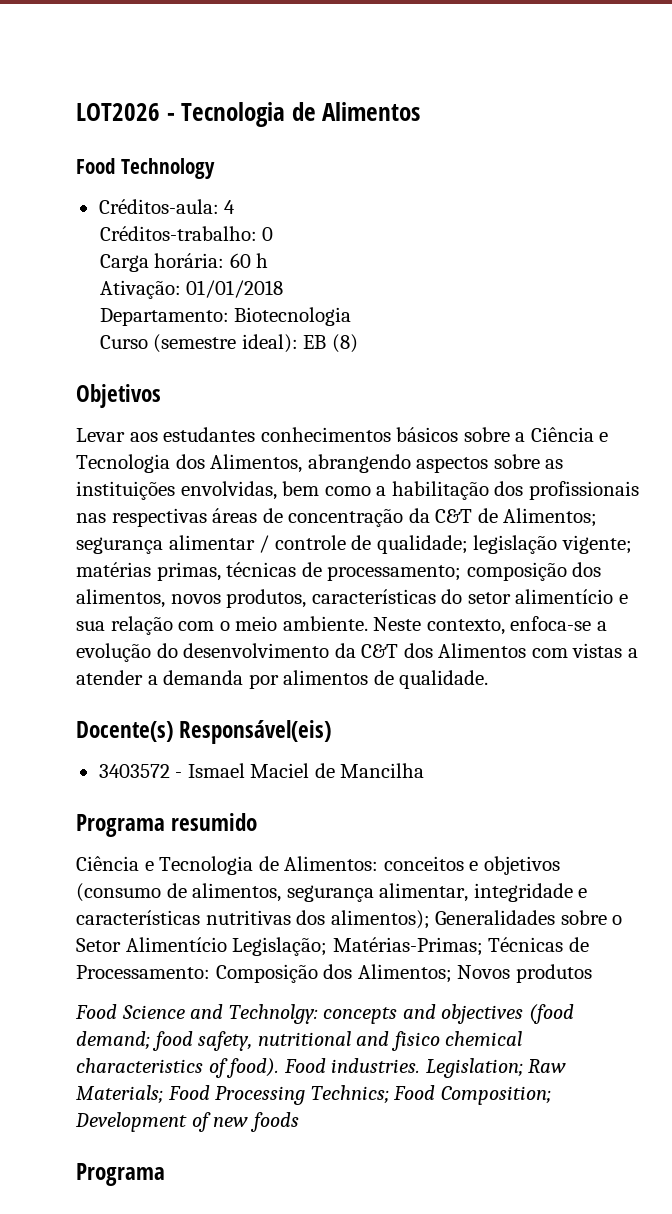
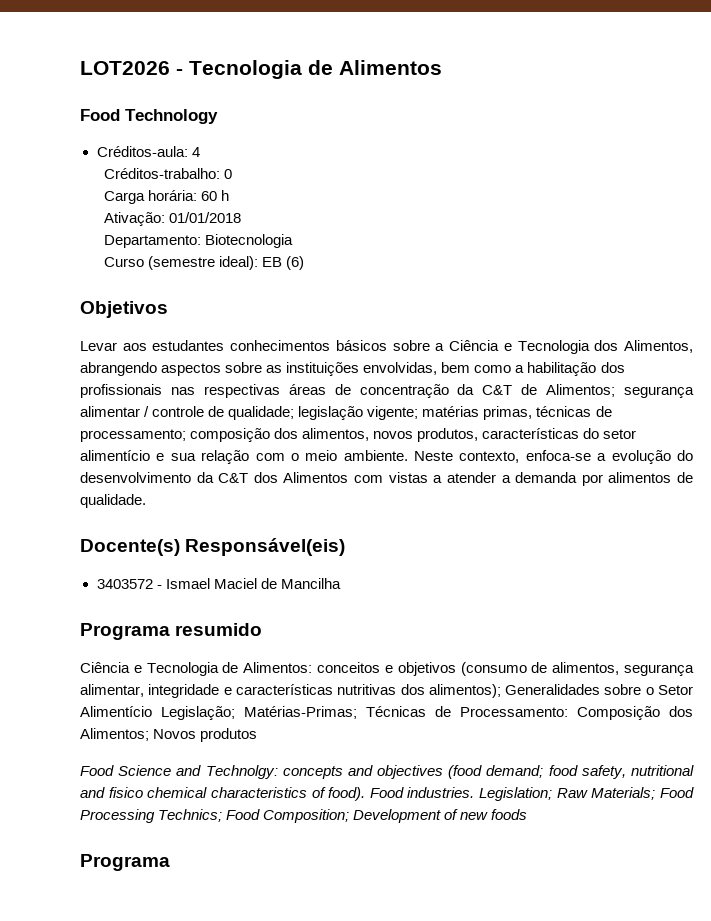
- Curso (semestre ideal): EB (8)
+ Curso (semestre ideal): EB (6)

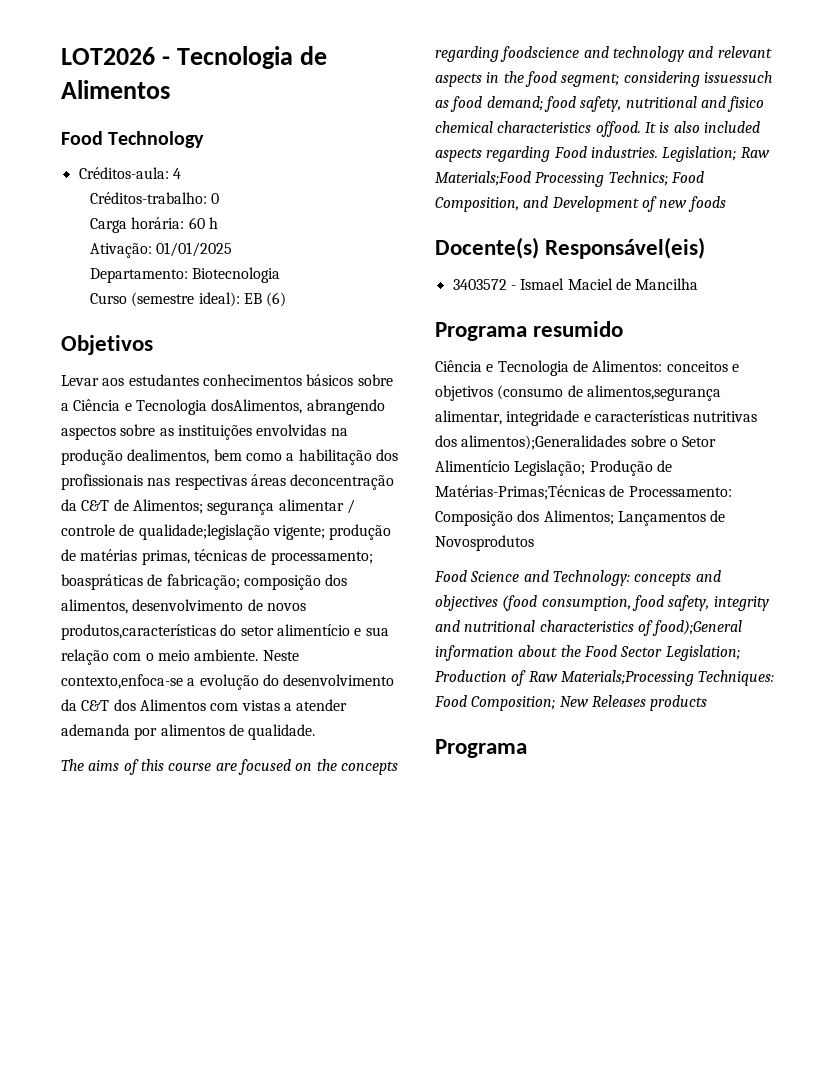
- Ativação: 01/01/2018
+ Ativação: 01/01/2025
- Levar aos estudantes conhecimentos básicos sobre a Ciência e Tecnologia dos Alimentos, abrangendo aspectos sobre as instituições envolvidas, bem como a habilitação dos profissionais nas respectivas áreas de concentração da C&T de Alimentos; segurança alimentar / controle de qualidade; legislação vigente; matérias primas, técnicas de processamento; composição dos alimentos, novos produtos, características do setor alimentício e sua relação com o meio ambiente.
+ Levar aos estudantes conhecimentos básicos sobre a Ciência e Tecnologia dosAlimentos, abrangendo aspectos sobre as instituições envolvidas na produção dealimentos, bem como a habilitação dos profissionais nas respectivas áreas deconcentração da C&T de Alimentos; segurança alimentar / controle de qualidade;legislação vigente; produção de matérias primas, técnicas de processamento; boaspráticas de fabricação; composição dos alimentos, desenvolvimento de novos produtos,características do setor alimentício e sua relação com o meio ambiente.
- Neste contexto, enfoca-se a evolução do desenvolvimento da C&T dos Alimentos com vistas a atender a demanda por alimentos de qualidade.
+ Neste contexto,enfoca-se a evolução do desenvolvimento da C&T dos Alimentos com vistas a atender ademanda por alimentos de qualidade.
+ The aims of this course are focused on the concepts regarding foodscience and technology and relevant aspects in the food segment; considering issuessuch as food demand; food safety, nutritional and fisico chemical characteristics offood. It is also included aspects regarding Food industries. Legislation; Raw Materials;Food Processing Technics; Food Composition, and Development of new foods
- Ciência e Tecnologia de Alimentos: conceitos e objetivos (consumo de alimentos, segurança alimentar, integridade e características nutritivas dos alimentos); Generalidades sobre o Setor Alimentício Legislação; Matérias-Primas; Técnicas de Processamento: Composição dos Alimentos; Novos produtos
+ Ciência e Tecnologia de Alimentos: conceitos e objetivos (consumo de alimentos,segurança alimentar, integridade e características nutritivas dos alimentos);Generalidades sobre o Setor Alimentício Legislação; Produção de Matérias-Primas;Técnicas de Processamento: Composição dos Alimentos; Lançamentos de Novosprodutos
- Food Science and Technolgy: concepts and objectives (food demand; food safety, nutritional and fisico chemical characteristics of food). Food industries. Legislation; Raw Materials; Food Processing Technics; Food Composition; Development of new foods
+ Food Science and Technology: concepts and objectives (food consumption, food safety, integrity and nutritional characteristics of food);General information about the Food Sector Legislation; Production of Raw Materials;Processing Techniques: Food Composition; New Releases products

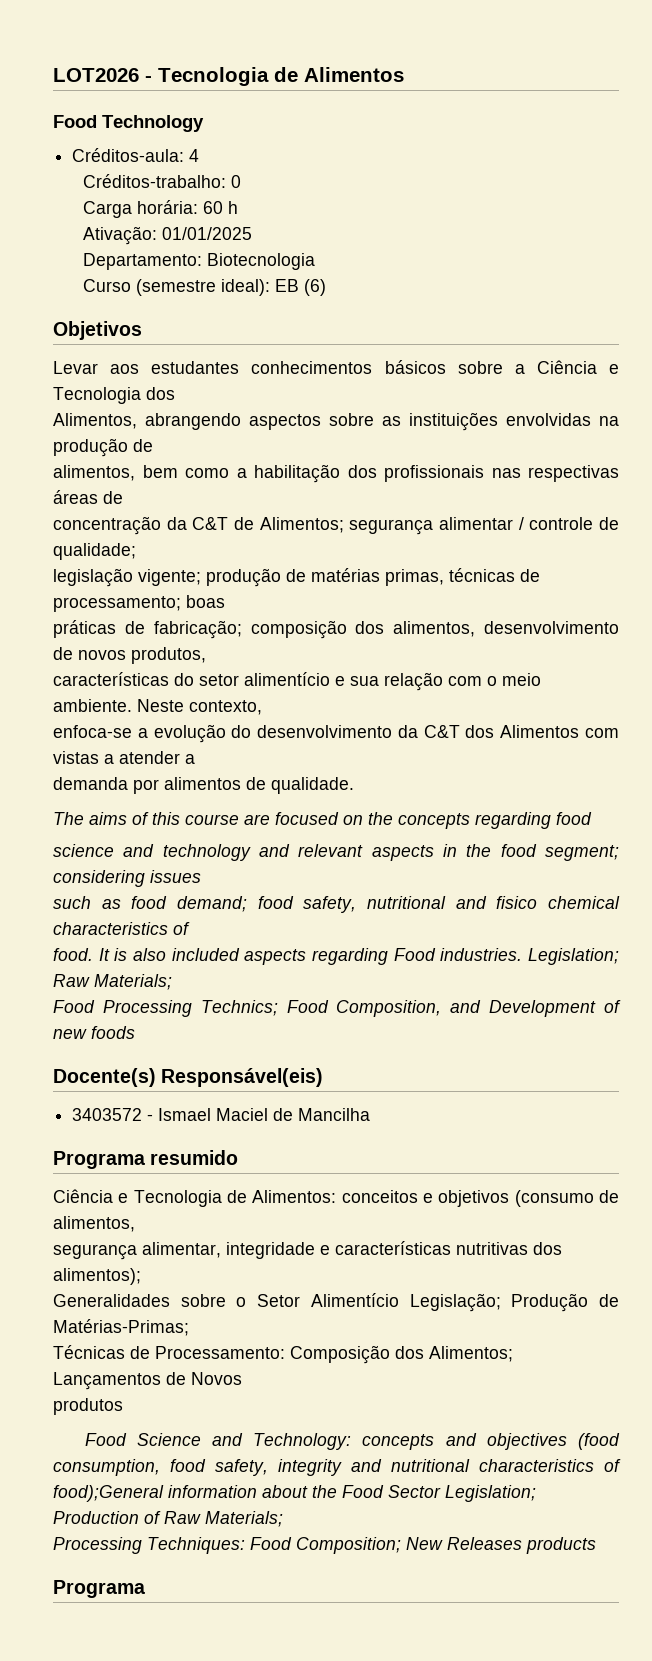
- Levar aos estudantes conhecimentos básicos sobre a Ciência e Tecnologia dosAlimentos, abrangendo aspectos sobre as instituições envolvidas na produção dealimentos, bem como a habilitação dos profissionais nas respectivas áreas deconcentração da C&T de Alimentos;
+ Levar aos estudantes conhecimentos básicos sobre a Ciência e Tecnologia dos
+ Alimentos, abrangendo aspectos sobre as instituições envolvidas na produção de
+ alimentos, bem como a habilitação dos profissionais nas respectivas áreas de
+ concentração da C&T de Alimentos;
- segurança alimentar / controle de qualidade;legislação vigente;
+ segurança alimentar / controle de qualidade;
+ legislação vigente;
- boaspráticas de fabricação;
+ boas
+ práticas de fabricação;
- composição dos alimentos, desenvolvimento de novos produtos,características do setor alimentício e sua relação com o meio ambiente.
+ composição dos alimentos, desenvolvimento de novos produtos,
+ características do setor alimentício e sua relação com o meio ambiente.
- Neste contexto,enfoca-se a evolução do desenvolvimento da C&T dos Alimentos com vistas a atender ademanda por alimentos de qualidade.
+ Neste contexto,
+ enfoca-se a evolução do desenvolvimento da C&T dos Alimentos com vistas a atender a
+ demanda por alimentos de qualidade.
- The aims of this course are focused on the concepts regarding foodscience and technology and relevant aspects in the food segment; considering issuessuch as food demand; food safety, nutritional and fisico chemical characteristics offood.
+ The aims of this course are focused on the concepts regarding food
+ science and technology and relevant aspects in the food segment; considering issues
+ such as food demand; food safety, nutritional and fisico chemical characteristics of
+ food.
- Legislation; Raw Materials;Food Processing Technics; Food Composition, and Development of new foods
+ Legislation; Raw Materials;
+ Food Processing Technics; Food Composition, and Development of new foods
- Ciência e Tecnologia de Alimentos: conceitos e objetivos (consumo de alimentos,segurança alimentar, integridade e características nutritivas dos alimentos);Generalidades sobre o Setor Alimentício Legislação; Produção de Matérias-Primas;Técnicas de Processamento: Composição dos Alimentos; Lançamentos de Novosprodutos
+ Ciência e Tecnologia de Alimentos: conceitos e objetivos (consumo de alimentos,
+ segurança alimentar, integridade e características nutritivas dos alimentos);
+ Generalidades sobre o Setor Alimentício Legislação; Produção de Matérias-Primas;
+ Técnicas de Processamento: Composição dos Alimentos; Lançamentos de Novos
+ produtos
- Food Science and Technology: concepts and objectives (food consumption, food safety, integrity and nutritional characteristics of food);General information about the Food Sector Legislation; Production of Raw Materials;Processing Techniques: Food Composition; New Releases products
+ Food Science and Technology: concepts and objectives (food consumption, food safety, integrity and nutritional characteristics of food);General information about the Food Sector Legislation; Production of Raw Materials;
+ Processing Techniques: Food Composition; New Releases products

